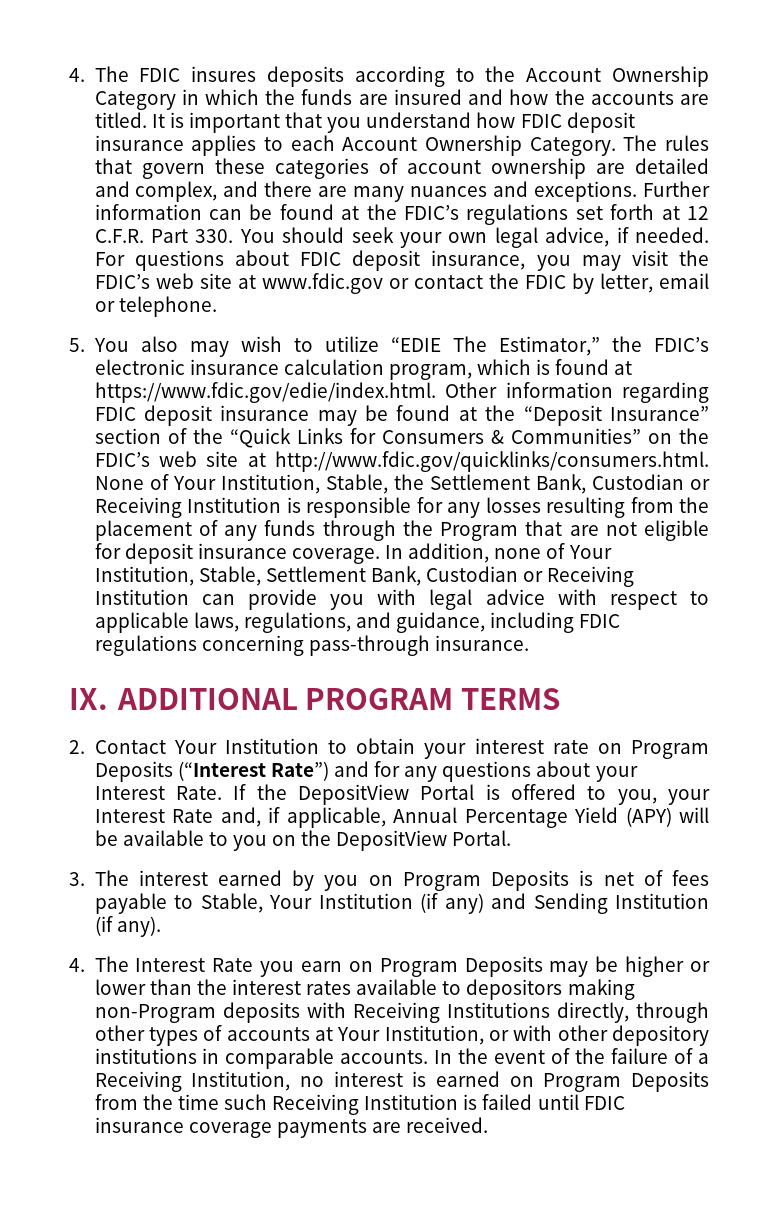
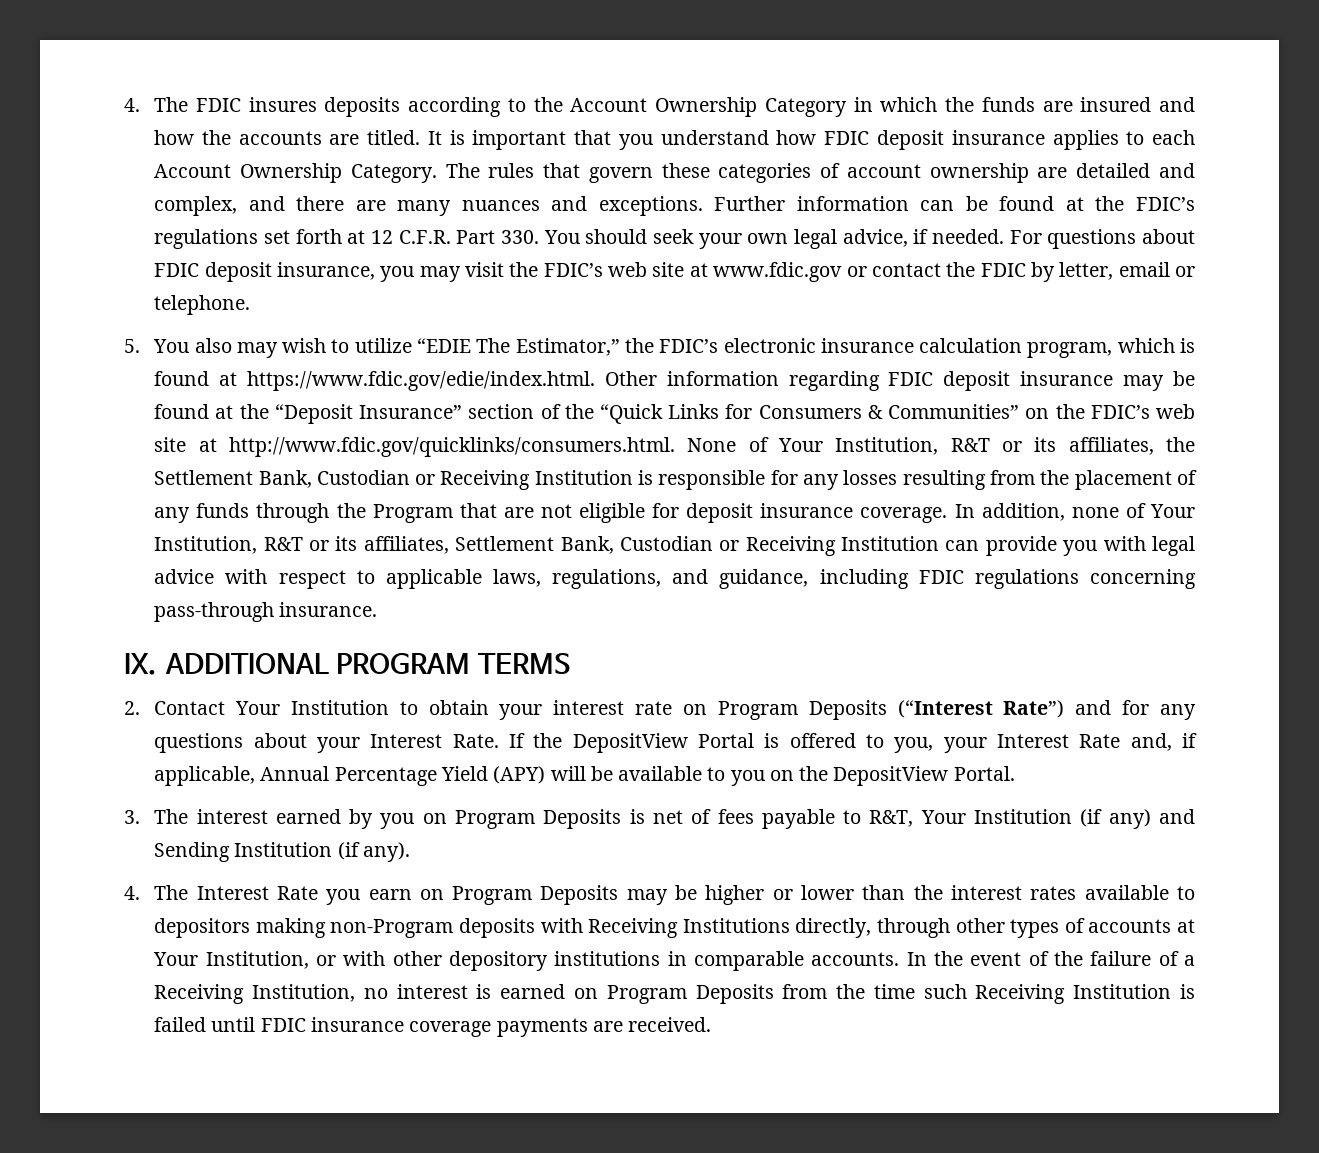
- 5. You also may wish to utilize “EDIE The Estimator,” the FDIC’s electronic insurance calculation program, which is found at https://www.fdic.gov/edie/index.html. Other information regarding FDIC deposit insurance may be found at the “Deposit Insurance” section of the “Quick Links for Consumers & Communities” on the FDIC’s web site at http://www.fdic.gov/quicklinks/consumers.html. None of Your Institution, Stable, the Settlement Bank, Custodian or Receiving Institution is responsible for any losses resulting from the placement of any funds through the Program that are not eligible for deposit insurance coverage.
+ 5. You also may wish to utilize “EDIE The Estimator,” the FDIC’s electronic insurance calculation program, which is found at https://www.fdic.gov/edie/index.html. Other information regarding FDIC deposit insurance may be found at the “Deposit Insurance” section of the “Quick Links for Consumers & Communities” on the FDIC’s web site at http://www.fdic.gov/quicklinks/consumers.html. None of Your Institution, R&T or its affiliates, the Settlement Bank, Custodian or Receiving Institution is responsible for any losses resulting from the placement of any funds through the Program that are not eligible for deposit insurance coverage.
- In addition, none of Your Institution, Stable, Settlement Bank, Custodian or Receiving Institution can provide you with legal advice with respect to applicable laws, regulations, and guidance, including FDIC regulations concerning pass-through insurance.
+ In addition, none of Your Institution, R&T or its affiliates, Settlement Bank, Custodian or Receiving Institution can provide you with legal advice with respect to applicable laws, regulations, and guidance, including FDIC regulations concerning pass-through insurance.
- 3. The interest earned by you on Program Deposits is net of fees payable to Stable, Your Institution (if any) and Sending Institution (if any).
+ 3. The interest earned by you on Program Deposits is net of fees payable to R&T, Your Institution (if any) and Sending Institution (if any).

